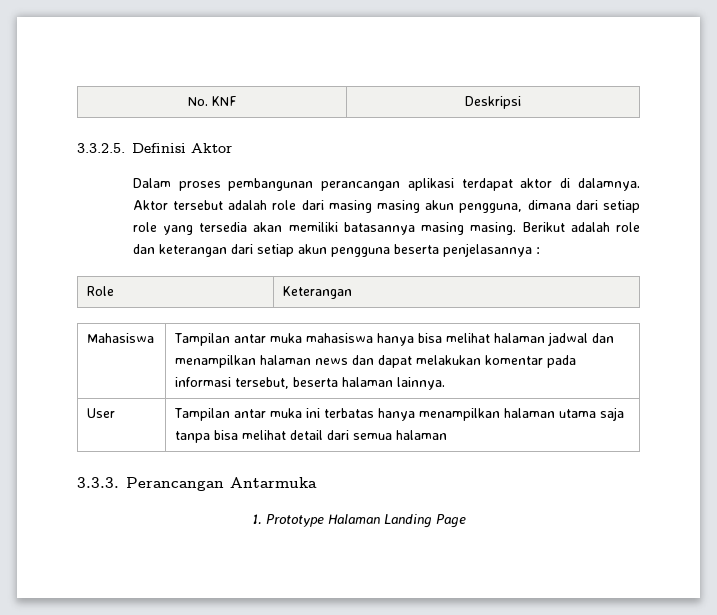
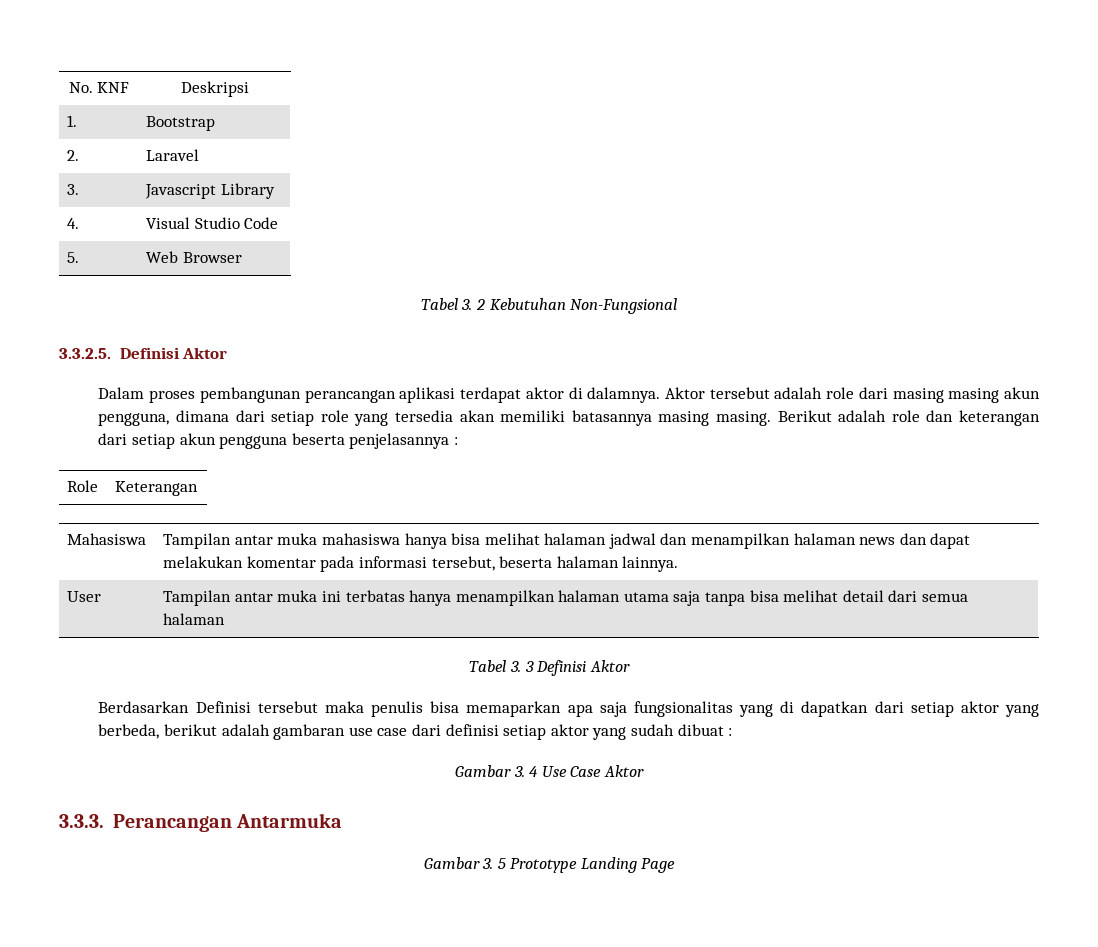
+ 1. | Bootstrap
+ 2. | Laravel
+ 3. | Javascript Library
+ 4. | Visual Studio Code
+ 5. | Web Browser
+ Tabel 3. 2 Kebutuhan Non-Fungsional
+ Tabel 3. 3 Definisi Aktor
+ Berdasarkan Definisi tersebut maka penulis bisa memaparkan apa saja fungsionalitas yang di dapatkan dari setiap aktor yang berbeda, berikut adalah gambaran use case dari definisi setiap aktor yang sudah dibuat :
+ Gambar 3. 4 Use Case Aktor
- 1. Prototype Halaman Landing Page
+ Gambar 3. 5 Prototype Landing Page

